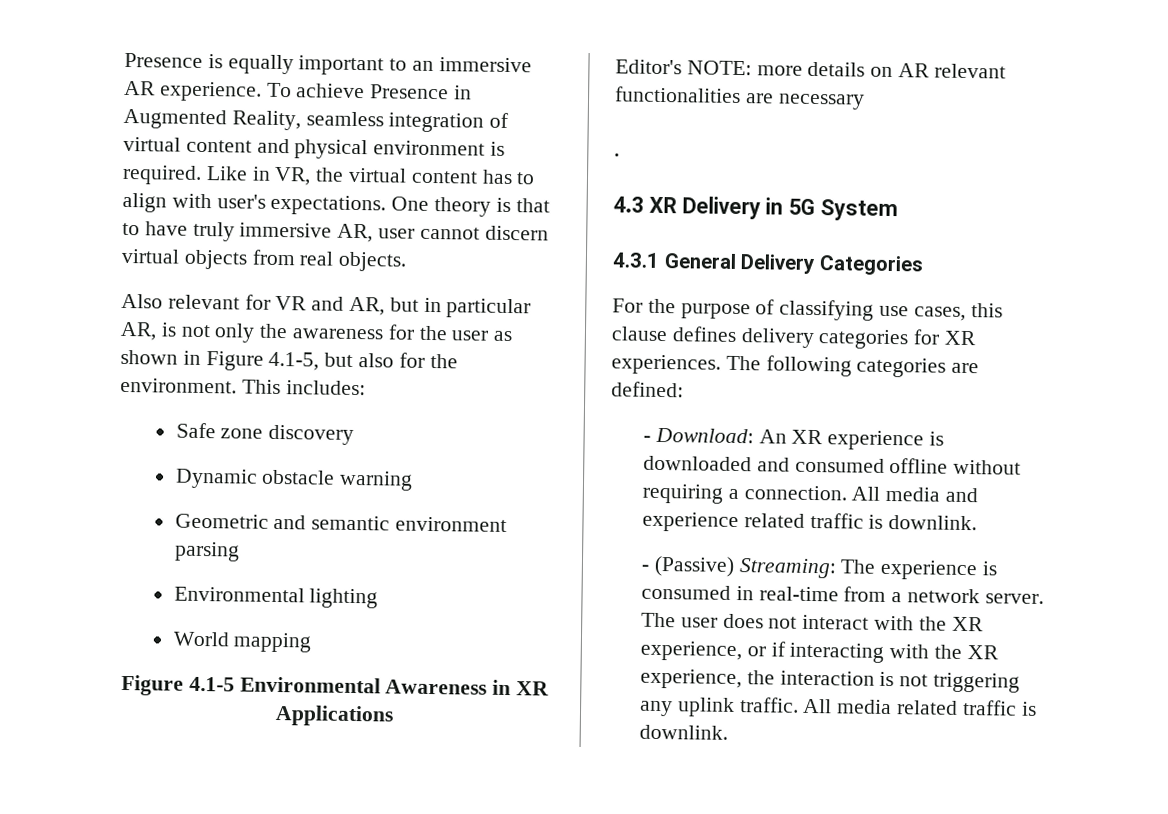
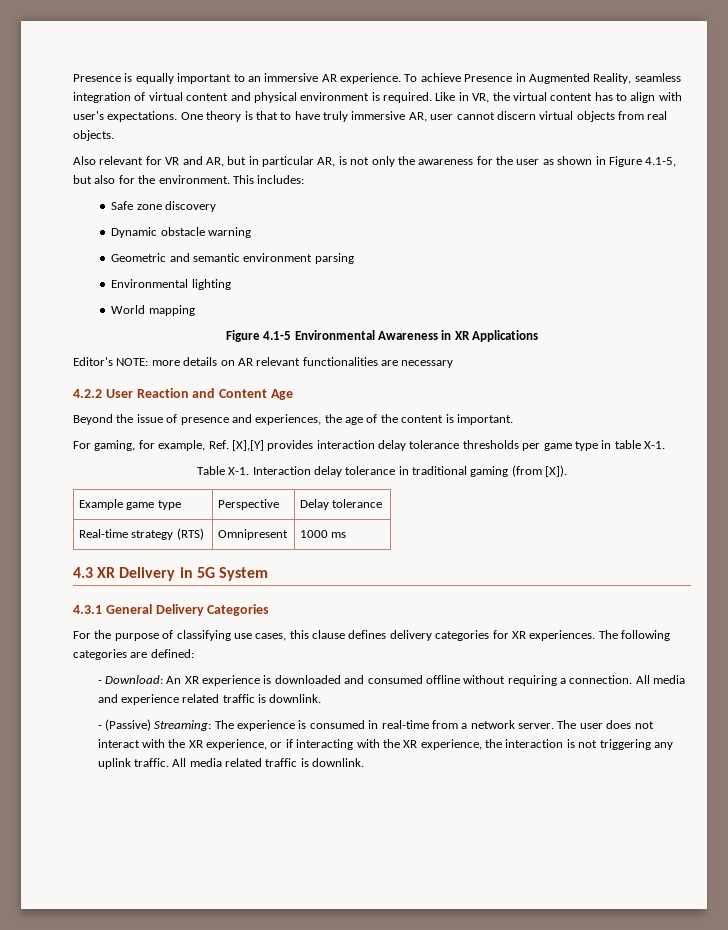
- .
+ 4.2.2 User Reaction and Content Age
+ Beyond the issue of presence and experiences, the age of the content is important.
+ For gaming, for example, Ref. [X],[Y] provides interaction delay tolerance thresholds per game type in table X-1.
+ Table X-1. Interaction delay tolerance in traditional gaming (from [X]).
+ Example game type | Perspective | Delay tolerance
+ Real-time strategy (RTS) | Omnipresent | 1000 ms

